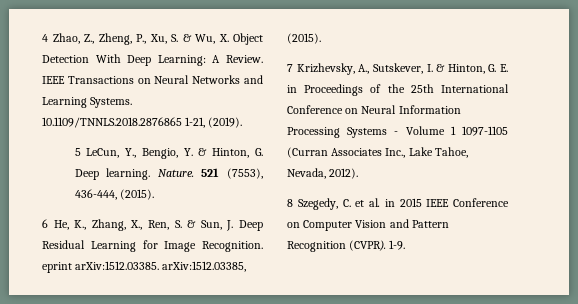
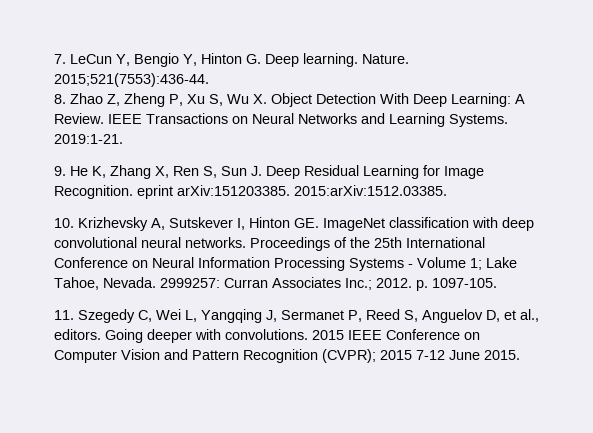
- 4 Zhao, Z., Zheng, P., Xu, S. & Wu, X. Object Detection With Deep Learning: A Review.
+ 7. LeCun Y, Bengio Y, Hinton G. Deep learning. Nature. 2015;521(7553):436-44.
+ 8. Zhao Z, Zheng P, Xu S, Wu X. Object Detection With Deep Learning: A Review.
- 10.1109/TNNLS.2018.2876865 1-21, (2019).
- 5 LeCun, Y., Bengio, Y. & Hinton, G. Deep learning. Nature. 521 (7553), 436-444, (2015).
- 6 He, K., Zhang, X., Ren, S. & Sun, J. Deep Residual Learning for Image Recognition. eprint arXiv:1512.03385. arXiv:1512.03385, (2015).
- 7 Krizhevsky, A., Sutskever, I. & Hinton, G. E. in Proceedings of the 25th International Conference on Neural Information Processing Systems - Volume 1 1097-1105 (Curran Associates Inc., Lake Tahoe, Nevada, 2012).
- 8 Szegedy, C. et al. in 2015 IEEE Conference on Computer Vision and Pattern Recognition (CVPR). 1-9.
+ 2019:1-21.
+ 9. He K, Zhang X, Ren S, Sun J. Deep Residual Learning for Image Recognition. eprint arXiv:151203385. 2015:arXiv:1512.03385.
+ 10. Krizhevsky A, Sutskever I, Hinton GE. ImageNet classification with deep convolutional neural networks. Proceedings of the 25th International Conference on Neural Information Processing Systems - Volume 1; Lake Tahoe, Nevada. 2999257: Curran Associates Inc.; 2012. p. 1097-105.
+ 11. Szegedy C, Wei L, Yangqing J, Sermanet P, Reed S, Anguelov D, et al., editors. Going deeper with convolutions. 2015 IEEE Conference on Computer Vision and Pattern Recognition (CVPR); 2015 7-12 June 2015.

